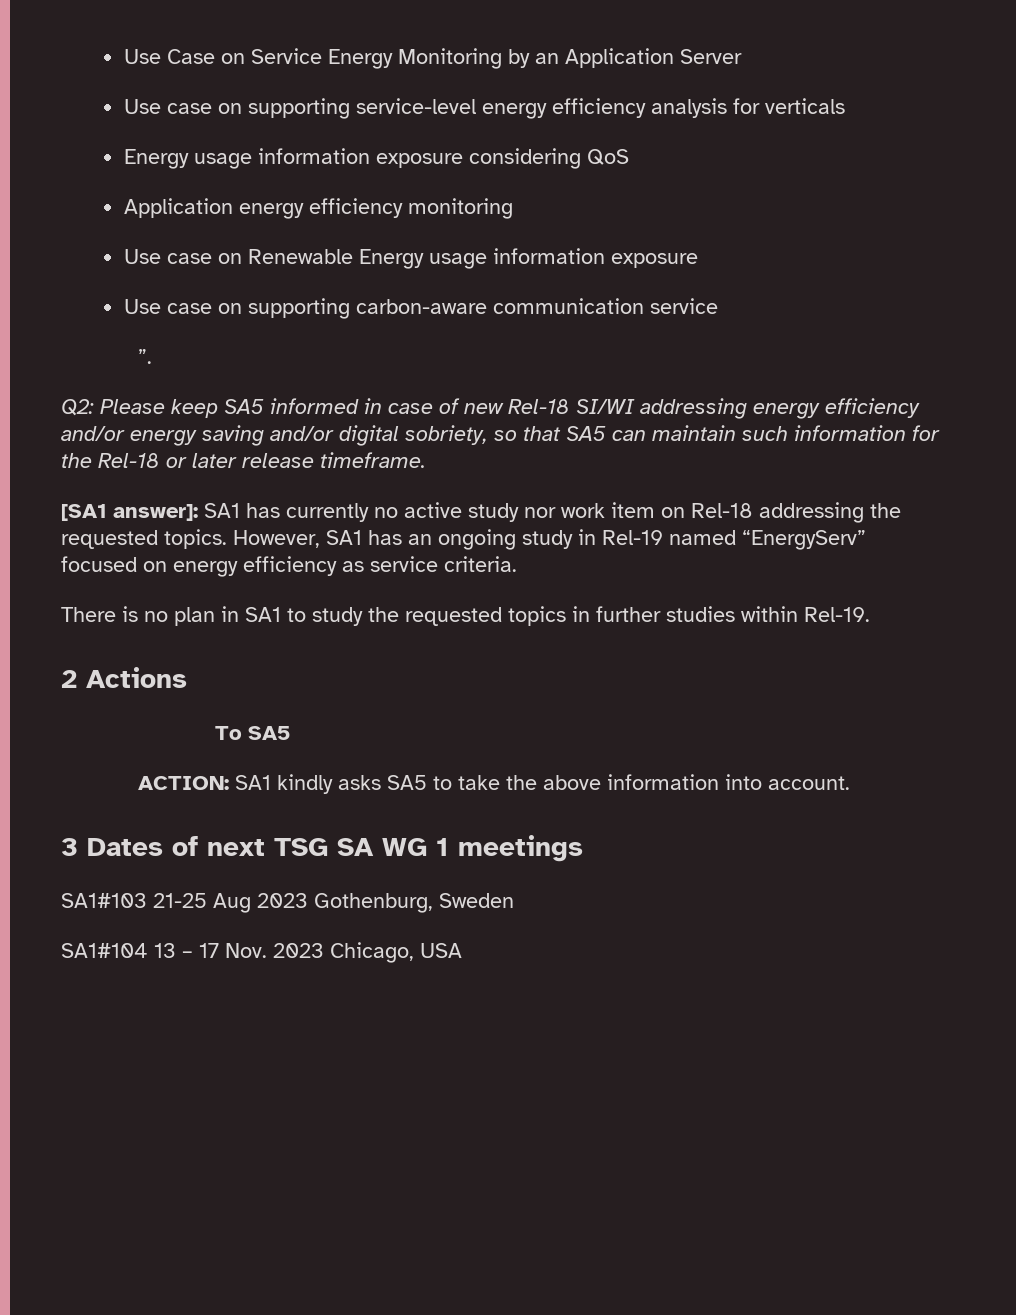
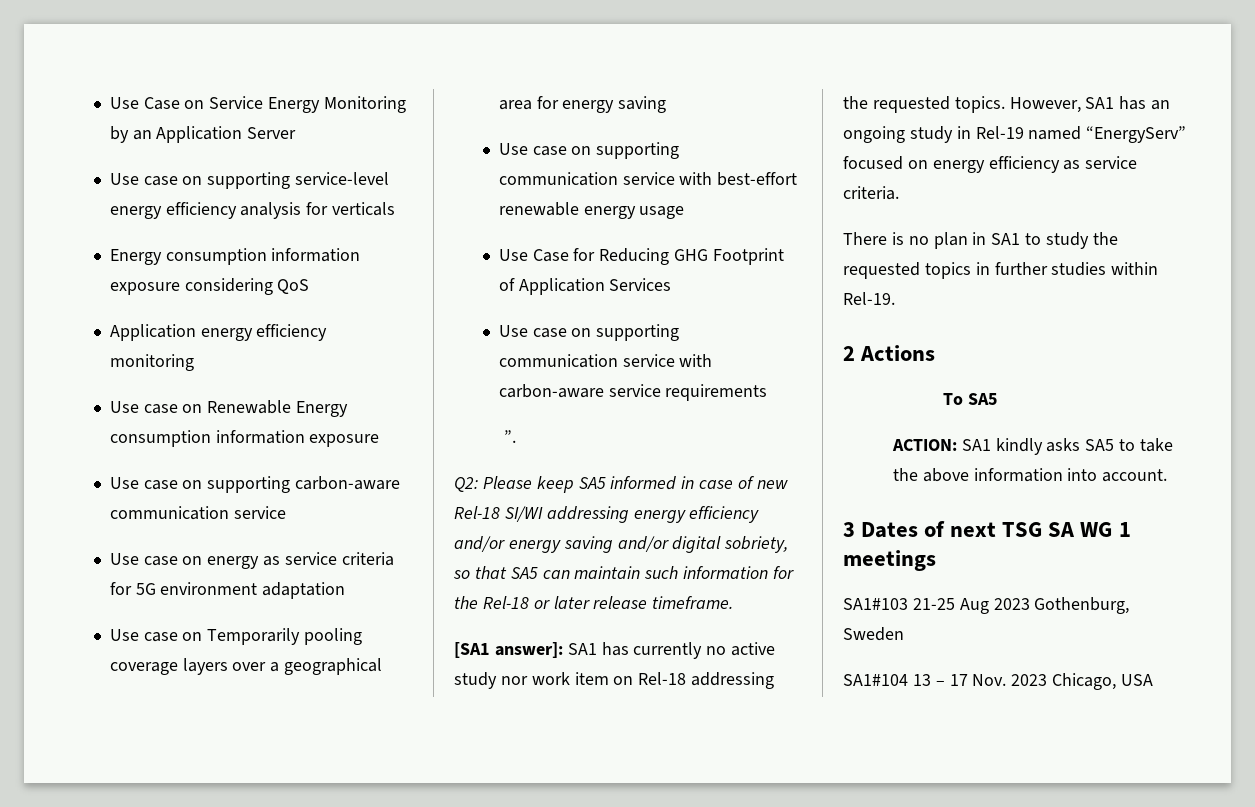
- Energy usage information exposure considering QoS
+ Energy consumption information exposure considering QoS
- Use case on Renewable Energy usage information exposure
+ Use case on Renewable Energy consumption information exposure
+ Use case on energy as service criteria for 5G environment adaptation
+ Use case on Temporarily pooling coverage layers over a geographical area for energy saving
+ Use case on supporting communication service with best-effort renewable energy usage
+ Use Case for Reducing GHG Footprint of Application Services
+ Use case on supporting communication service with carbon-aware service requirements

